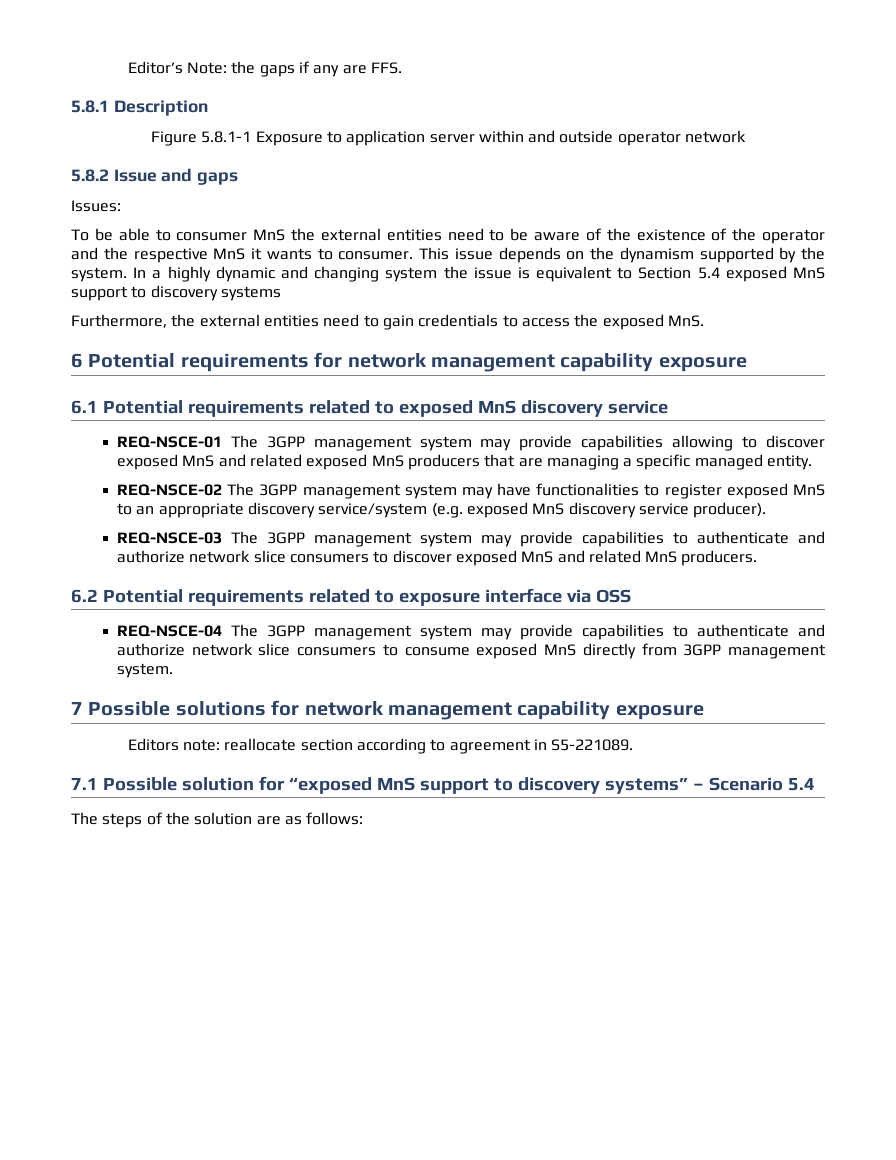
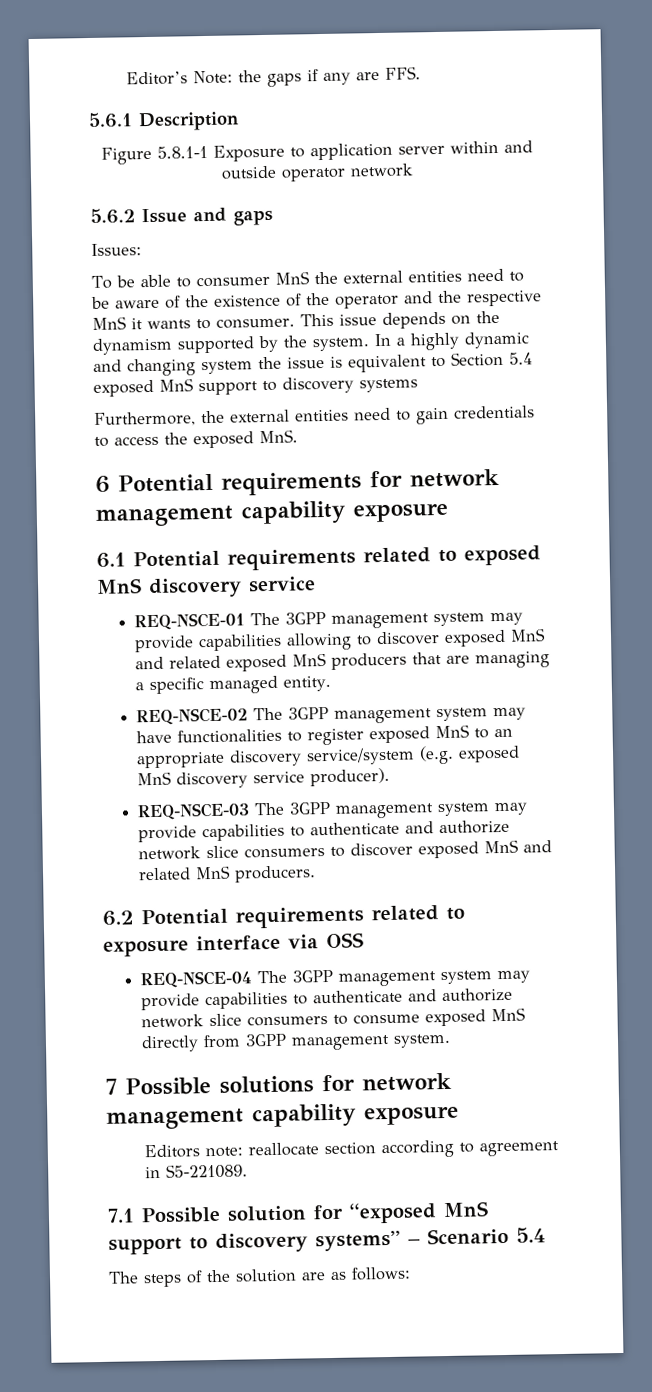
- 5.8.1 Description
+ 5.6.1 Description
- 5.8.2 Issue and gaps
+ 5.6.2 Issue and gaps

